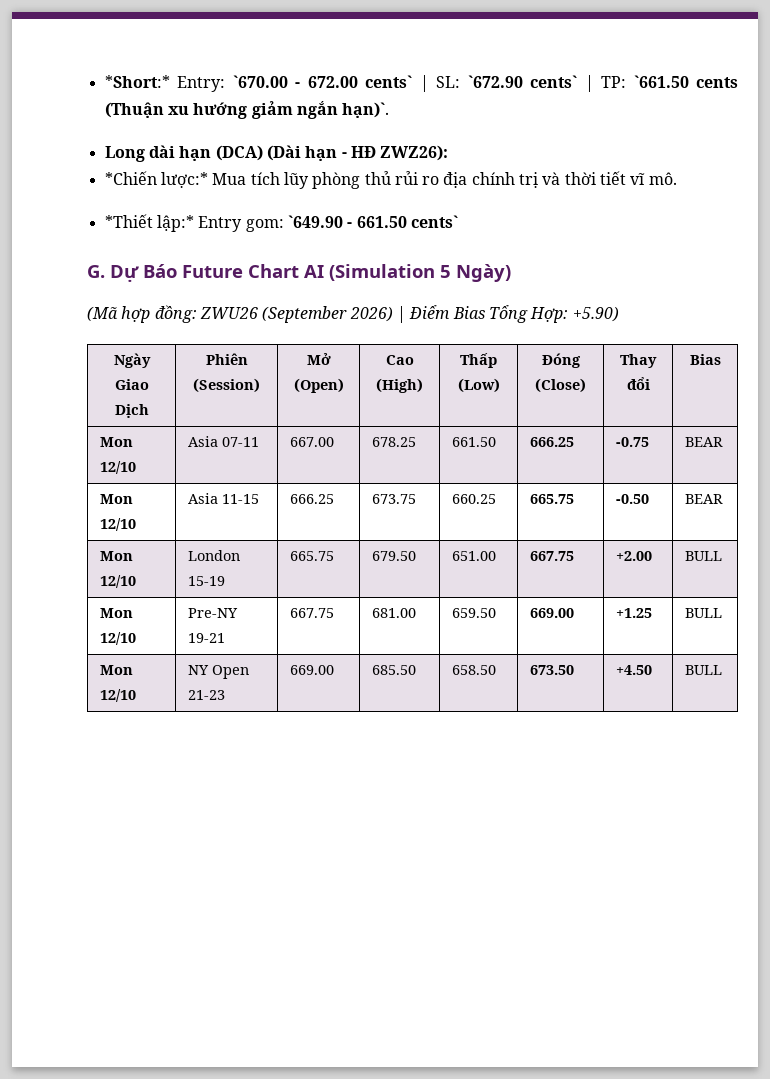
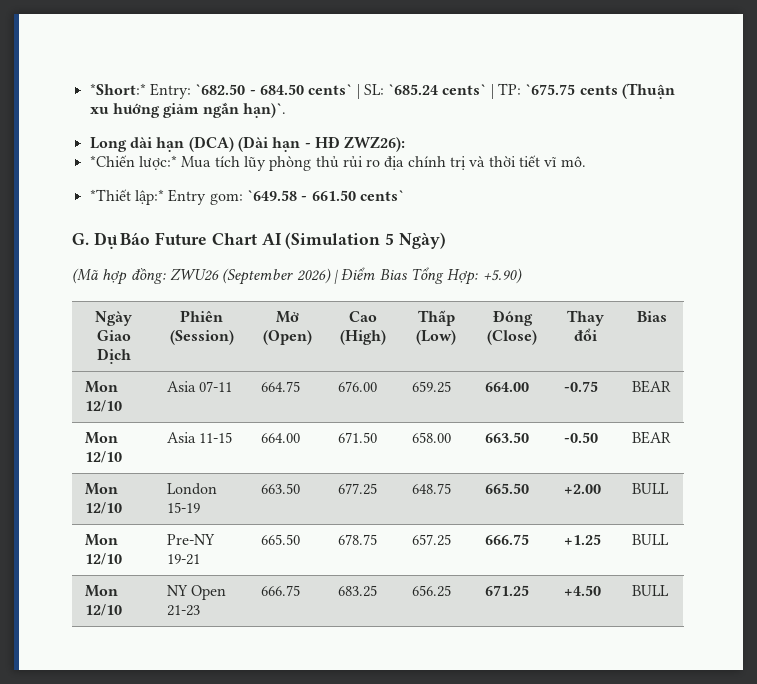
- *Short:* Entry: `670.00 - 672.00 cents` | SL: `672.90 cents` | TP: `661.50 cents (Thuận xu hướng giảm ngắn hạn)`.
+ *Short:* Entry: `682.50 - 684.50 cents` | SL: `685.24 cents` | TP: `675.75 cents (Thuận xu hướng giảm ngắn hạn)`.
- *Thiết lập:* Entry gom: `649.90 - 661.50 cents`
+ *Thiết lập:* Entry gom: `649.58 - 661.50 cents`
- Mon 12/10 | Asia 07-11 | 667.00 | 678.25 | 661.50 | 666.25 | -0.75 | BEAR
+ Mon 12/10 | Asia 07-11 | 664.75 | 676.00 | 659.25 | 664.00 | -0.75 | BEAR
- Mon 12/10 | Asia 11-15 | 666.25 | 673.75 | 660.25 | 665.75 | -0.50 | BEAR
+ Mon 12/10 | Asia 11-15 | 664.00 | 671.50 | 658.00 | 663.50 | -0.50 | BEAR
- Mon 12/10 | London 15-19 | 665.75 | 679.50 | 651.00 | 667.75 | +2.00 | BULL
+ Mon 12/10 | London 15-19 | 663.50 | 677.25 | 648.75 | 665.50 | +2.00 | BULL
- Mon 12/10 | Pre-NY 19-21 | 667.75 | 681.00 | 659.50 | 669.00 | +1.25 | BULL
+ Mon 12/10 | Pre-NY 19-21 | 665.50 | 678.75 | 657.25 | 666.75 | +1.25 | BULL
- Mon 12/10 | NY Open 21-23 | 669.00 | 685.50 | 658.50 | 673.50 | +4.50 | BULL
+ Mon 12/10 | NY Open 21-23 | 666.75 | 683.25 | 656.25 | 671.25 | +4.50 | BULL

